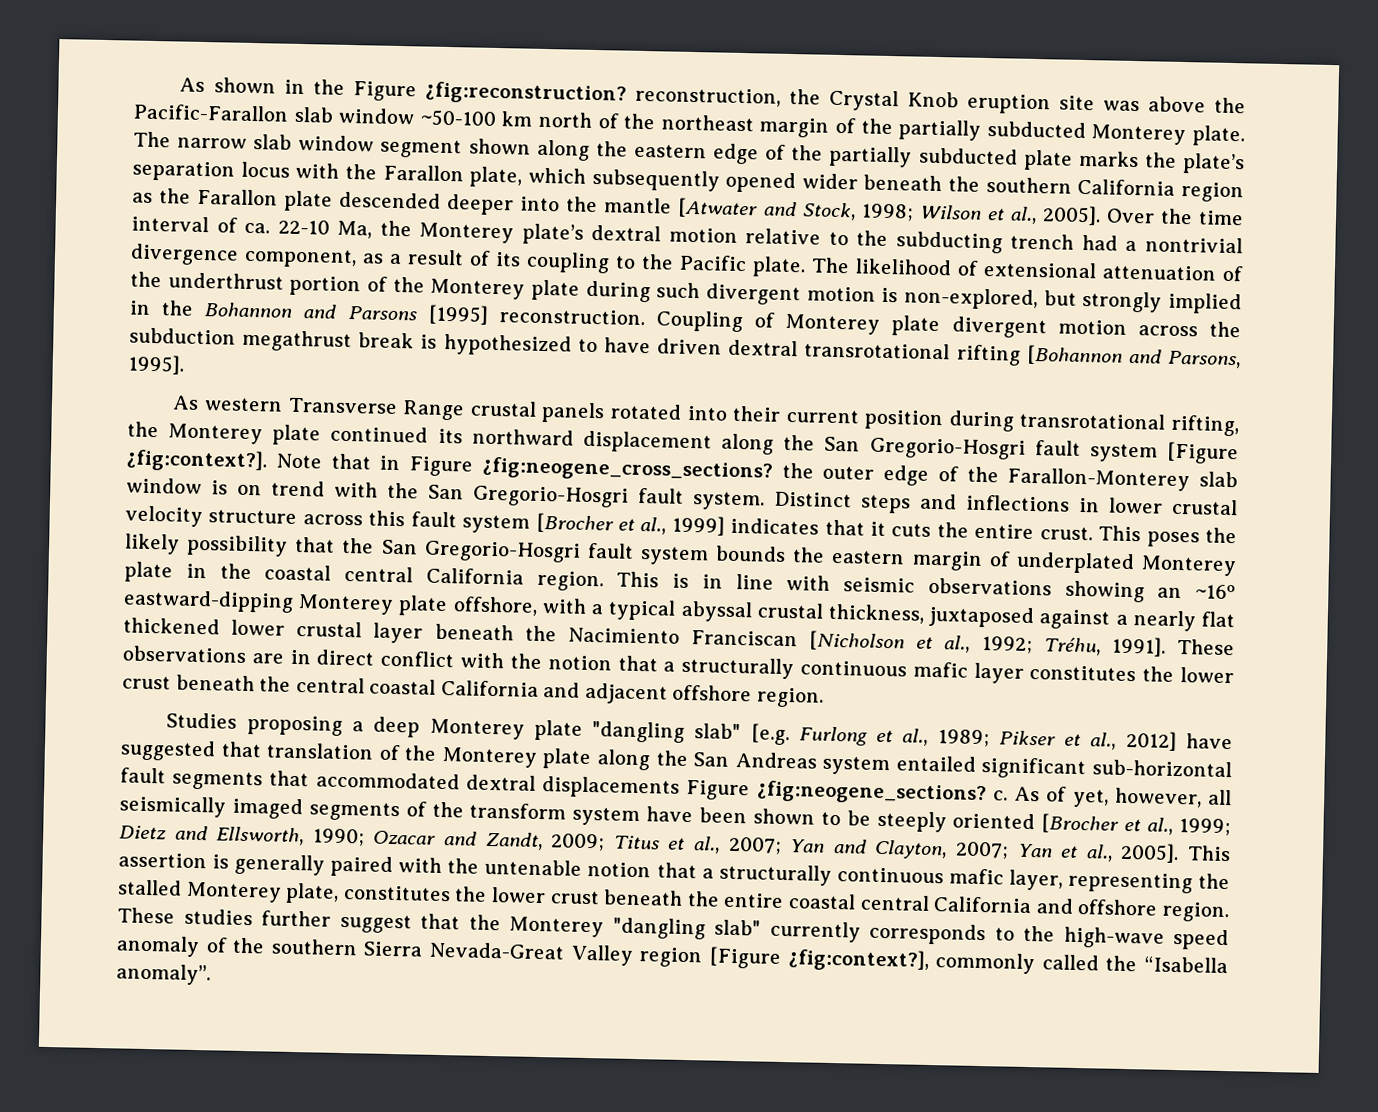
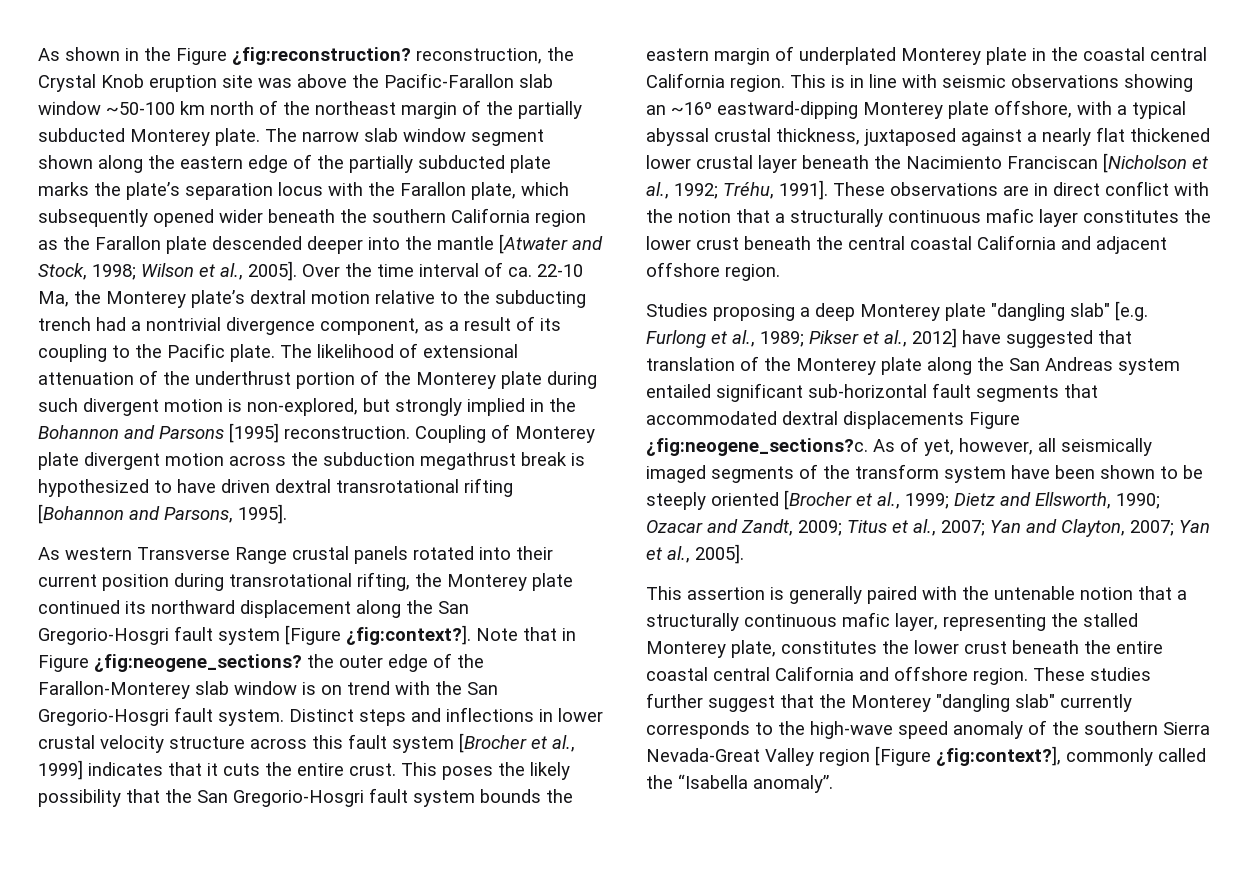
- Note that in Figure ¿fig:neogene_cross_sections? the outer edge of the Farallon-Monterey slab window is on trend with the San Gregorio-Hosgri fault system.
+ Note that in Figure ¿fig:neogene_sections? the outer edge of the Farallon-Monterey slab window is on trend with the San Gregorio-Hosgri fault system.
- Studies proposing a deep Monterey plate "dangling slab" [e.g. Furlong et al., 1989; Pikser et al., 2012] have suggested that translation of the Monterey plate along the San Andreas system entailed significant sub-horizontal fault segments that accommodated dextral displacements Figure ¿fig:neogene_sections? c.
+ Studies proposing a deep Monterey plate "dangling slab" [e.g. Furlong et al., 1989; Pikser et al., 2012] have suggested that translation of the Monterey plate along the San Andreas system entailed significant sub-horizontal fault segments that accommodated dextral displacements Figure ¿fig:neogene_sections?c.
- Yan et al., 2005]. This assertion is generally paired with the untenable notion that a structurally continuous mafic layer, representing the stalled Monterey plate, constitutes the lower crust beneath the entire coastal central California and offshore region.
+ Yan et al., 2005].
+ This assertion is generally paired with the untenable notion that a structurally continuous mafic layer, representing the stalled Monterey plate, constitutes the lower crust beneath the entire coastal central California and offshore region.

